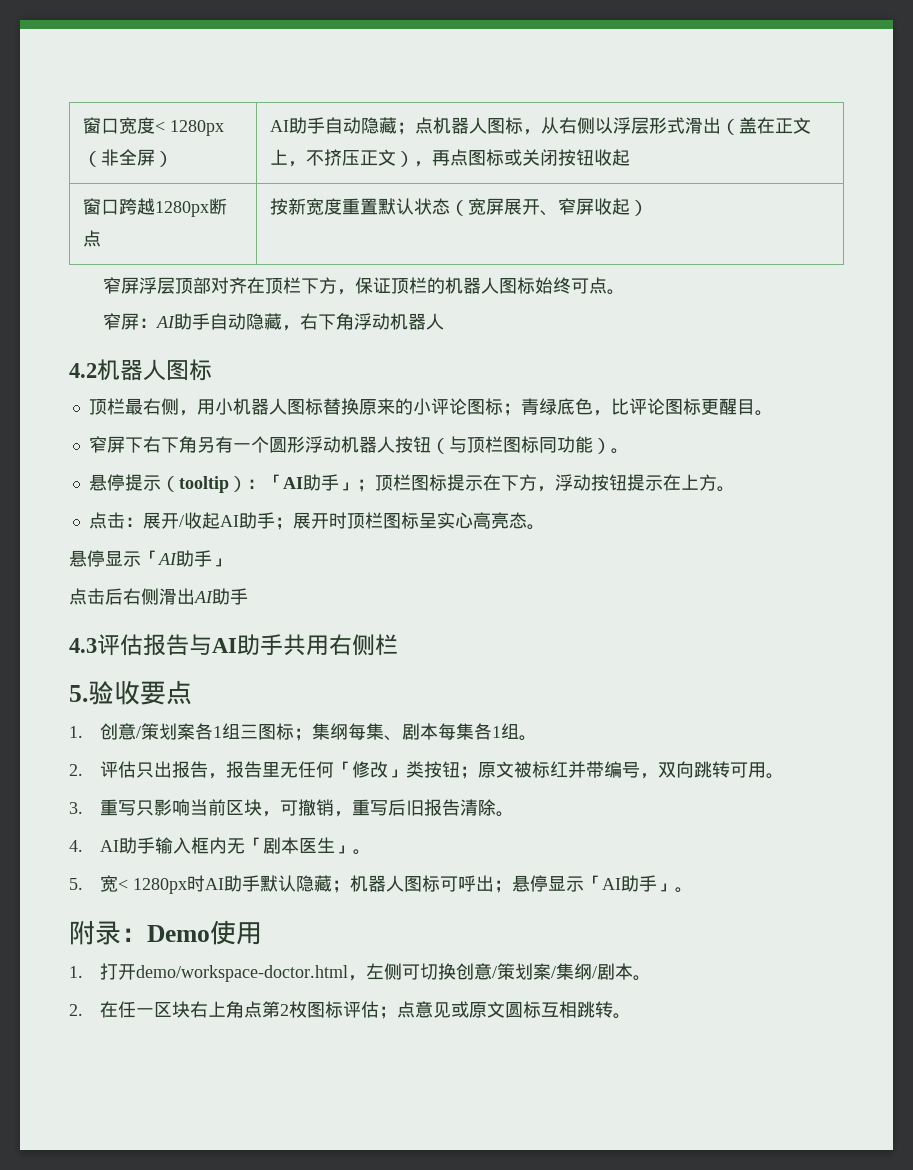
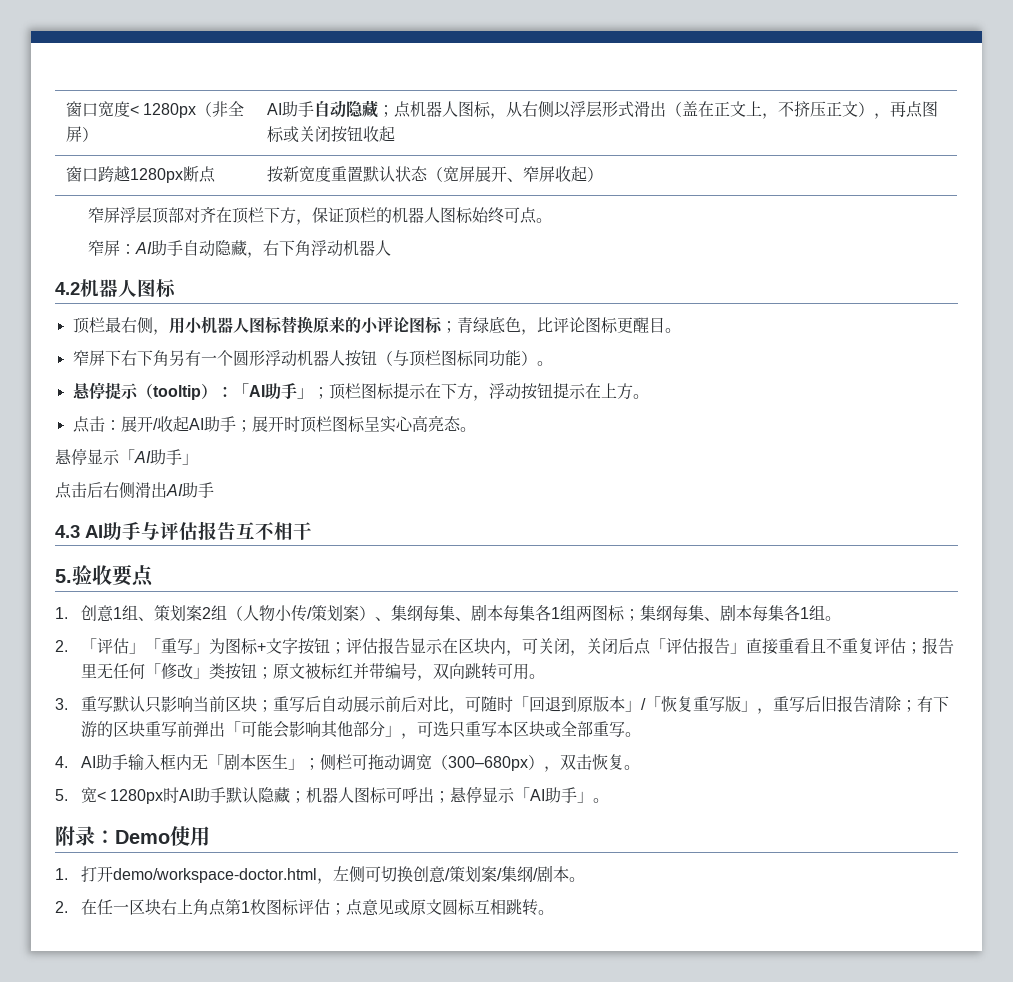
- 4.3评估报告与AI助手共用右侧栏
+ 4.3 AI助手与评估报告互不相干
- 1.创意/策划案各1组三图标；集纲每集、剧本每集各1组。
+ 1.创意1组、策划案2组（人物小传/策划案）、集纲每集、剧本每集各1组两图标；集纲每集、剧本每集各1组。
- 2.评估只出报告，报告里无任何「修改」类按钮；原文被标红并带编号，双向跳转可用。
+ 2.「评估」「重写」为图标+文字按钮；评估报告显示在区块内，可关闭，关闭后点「评估报告」直接重看且不重复评估；报告里无任何「修改」类按钮；原文被标红并带编号，双向跳转可用。
- 3.重写只影响当前区块，可撤销，重写后旧报告清除。
+ 3.重写默认只影响当前区块；重写后自动展示前后对比，可随时「回退到原版本」/「恢复重写版」，重写后旧报告清除；有下游的区块重写前弹出「可能会影响其他部分」，可选只重写本区块或全部重写。
- 4. AI助手输入框内无「剧本医生」。
+ 4. AI助手输入框内无「剧本医生」；侧栏可拖动调宽（300–680px），双击恢复。
- 2.在任一区块右上角点第2枚图标评估；点意见或原文圆标互相跳转。
+ 2.在任一区块右上角点第1枚图标评估；点意见或原文圆标互相跳转。

